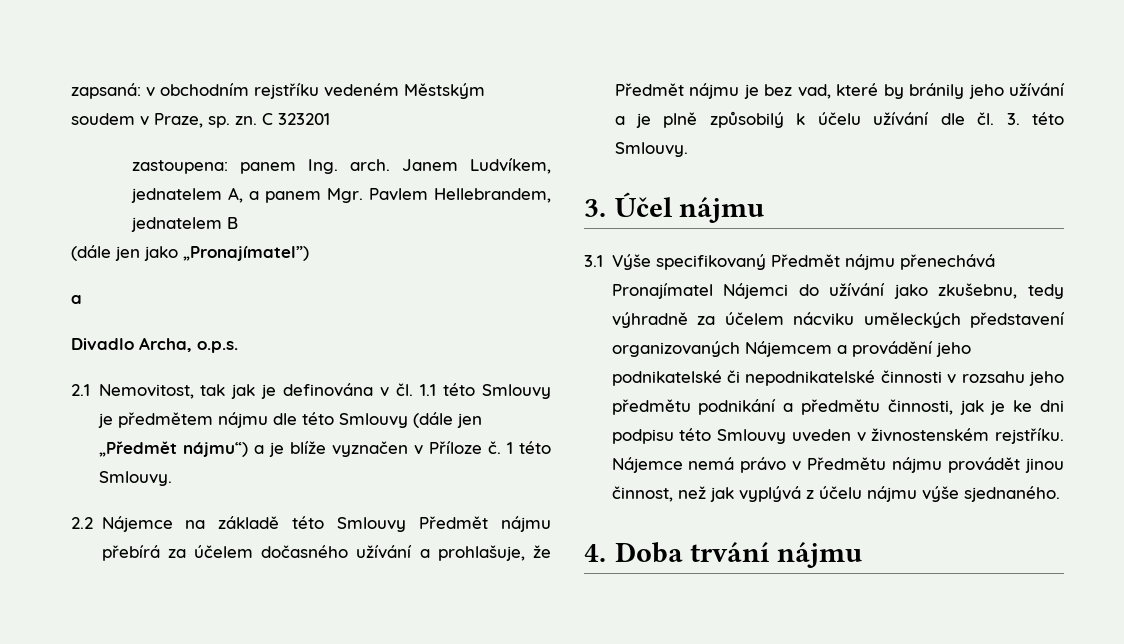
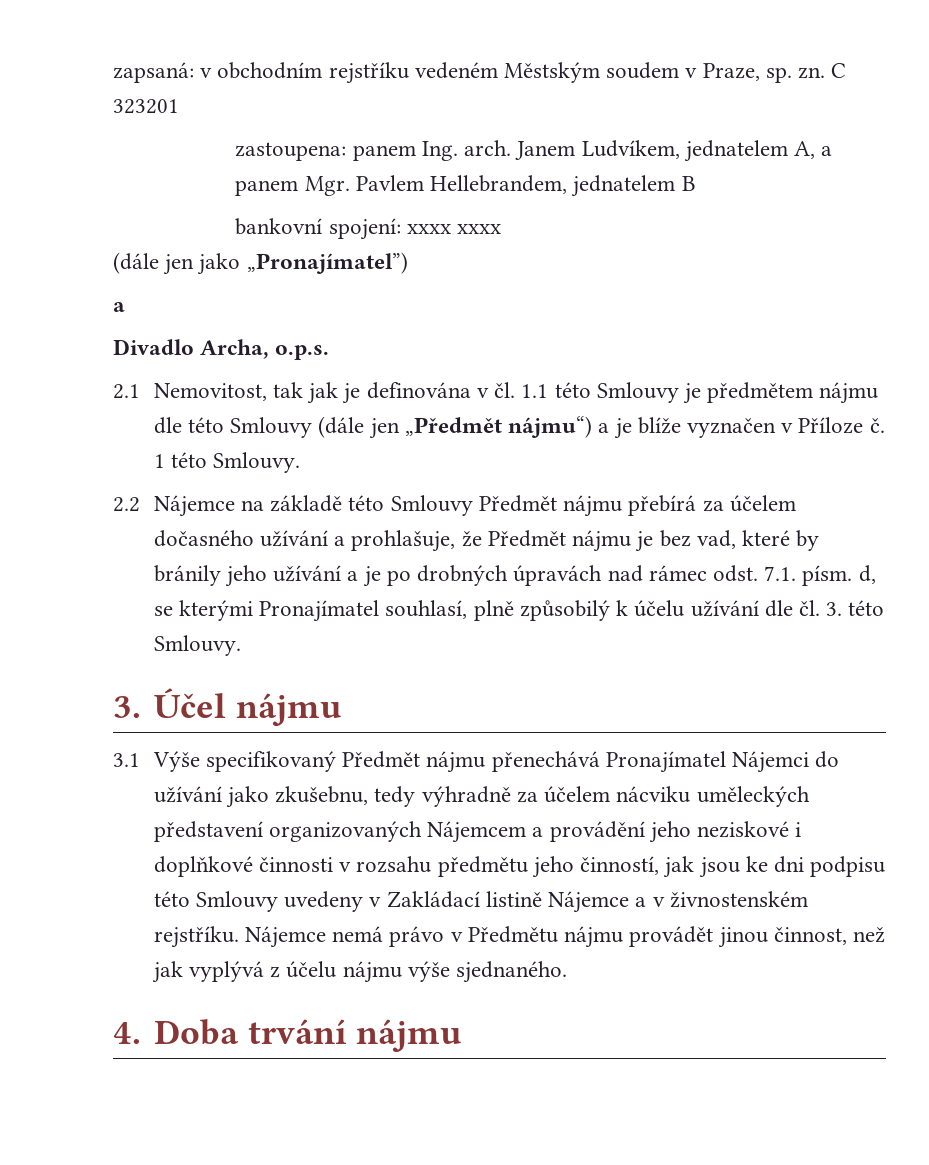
+ bankovní spojení: xxxx xxxx
- 2.2 Nájemce na základě této Smlouvy Předmět nájmu přebírá za účelem dočasného užívání a prohlašuje, že Předmět nájmu je bez vad, které by bránily jeho užívání a je plně způsobilý k účelu užívání dle čl. 3. této Smlouvy.
+ 2.2 Nájemce na základě této Smlouvy Předmět nájmu přebírá za účelem dočasného užívání a prohlašuje, že Předmět nájmu je bez vad, které by bránily jeho užívání a je po drobných úpravách nad rámec odst. 7.1. písm. d, se kterými Pronajímatel souhlasí, plně způsobilý k účelu užívání dle čl. 3. této Smlouvy.
- 3.1 Výše specifikovaný Předmět nájmu přenechává Pronajímatel Nájemci do užívání jako zkušebnu, tedy výhradně za účelem nácviku uměleckých představení organizovaných Nájemcem a provádění jeho podnikatelské či nepodnikatelské činnosti v rozsahu jeho předmětu podnikání a předmětu činnosti, jak je ke dni podpisu této Smlouvy uveden v živnostenském rejstříku.
+ 3.1 Výše specifikovaný Předmět nájmu přenechává Pronajímatel Nájemci do užívání jako zkušebnu, tedy výhradně za účelem nácviku uměleckých představení organizovaných Nájemcem a provádění jeho neziskové i doplňkové činnosti v rozsahu předmětu jeho činností, jak jsou ke dni podpisu této Smlouvy uvedeny v Zakládací listině Nájemce a v živnostenském rejstříku.

